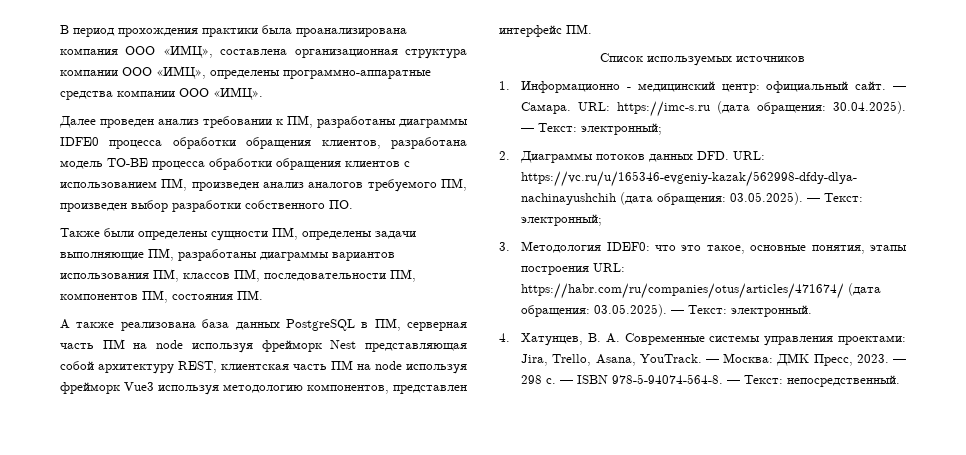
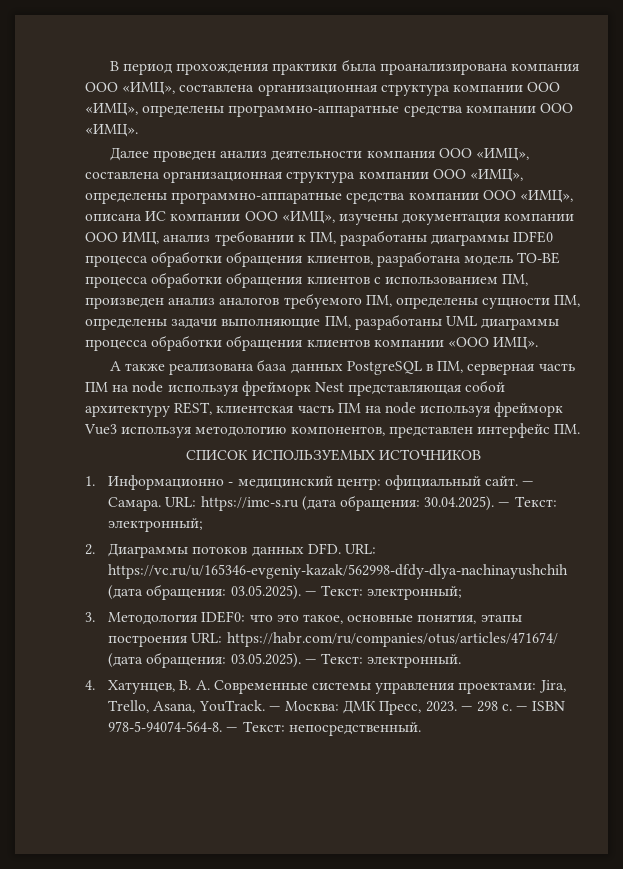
- Далее проведен анализ требовании к ПМ, разработаны диаграммы IDFE0 процесса обработки обращения клиентов, разработана модель TO-BE процесса обработки обращения клиентов с использованием ПМ, произведен анализ аналогов требуемого ПМ, произведен выбор разработки собственного ПО.
- Также были определены сущности ПМ, определены задачи выполняющие ПМ, разработаны диаграммы вариантов использования ПМ, классов ПМ, последовательности ПМ, компонентов ПМ, состояния ПМ.
+ Далее проведен анализ деятельности компания ООО «ИМЦ», составлена организационная структура компании ООО «ИМЦ», определены программно-аппаратные средства компании ООО «ИМЦ», описана ИС компании ООО «ИМЦ», изучены документация компании ООО ИМЦ, анализ требовании к ПМ, разработаны диаграммы IDFE0 процесса обработки обращения клиентов, разработана модель TO-BE процесса обработки обращения клиентов с использованием ПМ, произведен анализ аналогов требуемого ПМ, определены сущности ПМ, определены задачи выполняющие ПМ, разработаны UML диаграммы процесса обработки обращения клиентов компании «ООО ИМЦ».
- Список используемых источников
+ СПИСОК ИСПОЛЬЗУЕМЫХ ИСТОЧНИКОВ

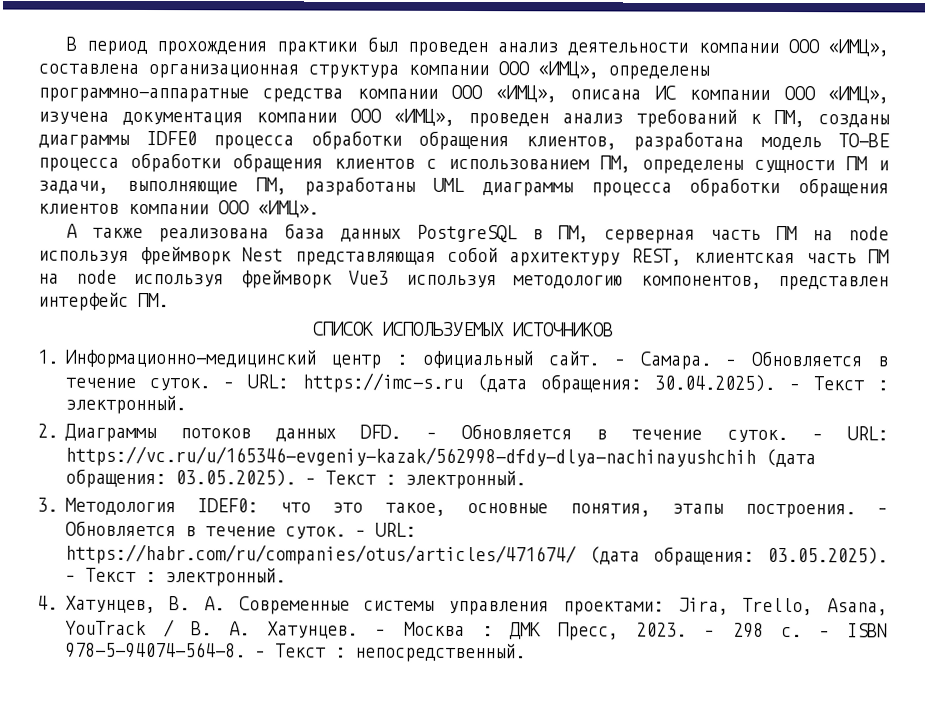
- В период прохождения практики была проанализирована компания ООО «ИМЦ», составлена организационная структура компании ООО «ИМЦ», определены программно-аппаратные средства компании ООО «ИМЦ».
- Далее проведен анализ деятельности компания ООО «ИМЦ», составлена организационная структура компании ООО «ИМЦ», определены программно-аппаратные средства компании ООО «ИМЦ», описана ИС компании ООО «ИМЦ», изучены документация компании ООО ИМЦ, анализ требовании к ПМ, разработаны диаграммы IDFE0 процесса обработки обращения клиентов, разработана модель TO-BE процесса обработки обращения клиентов с использованием ПМ, произведен анализ аналогов требуемого ПМ, определены сущности ПМ, определены задачи выполняющие ПМ, разработаны UML диаграммы процесса обработки обращения клиентов компании «ООО ИМЦ».
+ В период прохождения практики был проведен анализ деятельности компании ООО «ИМЦ», составлена организационная структура компании ООО «ИМЦ», определены программно-аппаратные средства компании ООО «ИМЦ», описана ИС компании ООО «ИМЦ», изучена документация компании ООО «ИМЦ», проведен анализ требований к ПМ, созданы диаграммы IDFE0 процесса обработки обращения клиентов, разработана модель TO-BE процесса обработки обращения клиентов с использованием ПМ, определены сущности ПМ и задачи, выполняющие ПМ, разработаны UML диаграммы процесса обработки обращения клиентов компании ООО «ИМЦ».
- А также реализована база данных PostgreSQL в ПМ, серверная часть ПМ на node используя фрейморк Nest представляющая собой архитектуру REST, клиентская часть ПМ на node используя фрейморк Vue3 используя методологию компонентов, представлен интерфейс ПМ.
+ А также реализована база данных PostgreSQL в ПМ, серверная часть ПМ на node используя фреймворк Nest представляющая собой архитектуру REST, клиентская часть ПМ на node используя фреймворк Vue3 используя методологию компонентов, представлен интерфейс ПМ.
- 1. Информационно - медицинский центр: официальный сайт. — Самара. URL: https://imc-s.ru (дата обращения: 30.04.2025). — Текст: электронный;
+ 1. Информационно-медицинский центр : официальный сайт. – Самара. – Обновляется в течение суток. – URL: https://imc-s.ru (дата обращения: 30.04.2025). – Текст : электронный.
- 2. Диаграммы потоков данных DFD. URL: https://vc.ru/u/165346-evgeniy-kazak/562998-dfdy-dlya-nachinayushchih (дата обращения: 03.05.2025). — Текст: электронный;
+ 2. Диаграммы потоков данных DFD. – Обновляется в течение суток. – URL: https://vc.ru/u/165346-evgeniy-kazak/562998-dfdy-dlya-nachinayushchih (дата обращения: 03.05.2025). – Текст : электронный.
- 3. Методология IDEF0: что это такое, основные понятия, этапы построения URL: https://habr.com/ru/companies/otus/articles/471674/ (дата обращения: 03.05.2025). — Текст: электронный.
+ 3. Методология IDEF0: что это такое, основные понятия, этапы построения. – Обновляется в течение суток. – URL: https://habr.com/ru/companies/otus/articles/471674/ (дата обращения: 03.05.2025). – Текст : электронный.
- 4. Хатунцев, В. А. Современные системы управления проектами: Jira, Trello, Asana, YouTrack. — Москва: ДМК Пресс, 2023.
+ 4. Хатунцев, В. А. Современные системы управления проектами: Jira, Trello, Asana, YouTrack / В. А. Хатунцев. – Москва : ДМК Пресс, 2023.
- — 298 с.
+ – 298 с.
- — ISBN 978-5-94074-564-8.
+ – ISBN 978-5-94074-564-8.
- — Текст: непосредственный.
+ – Текст : непосредственный.

